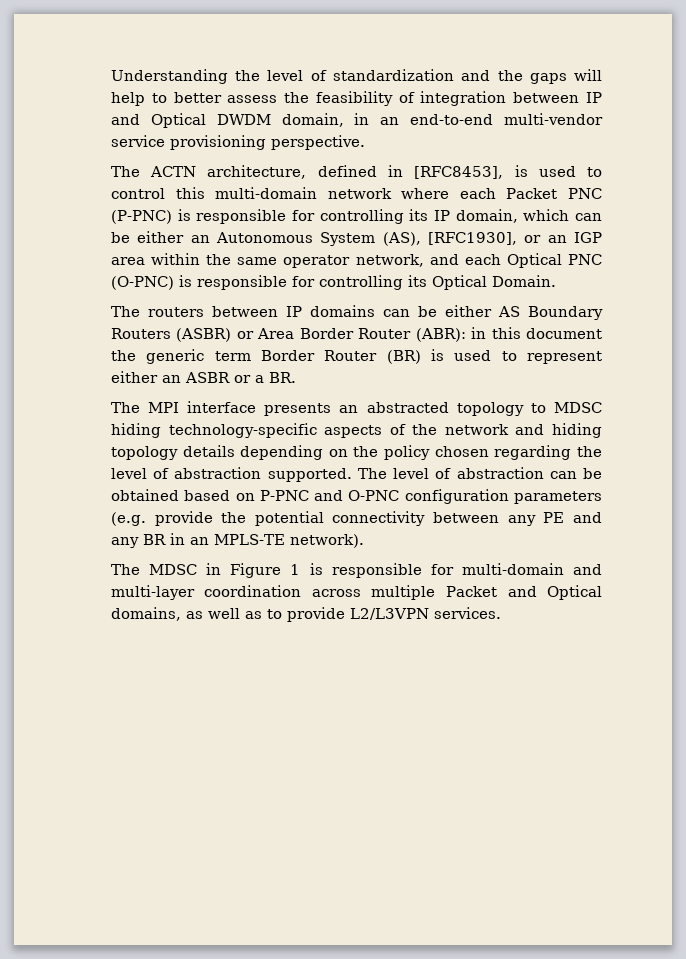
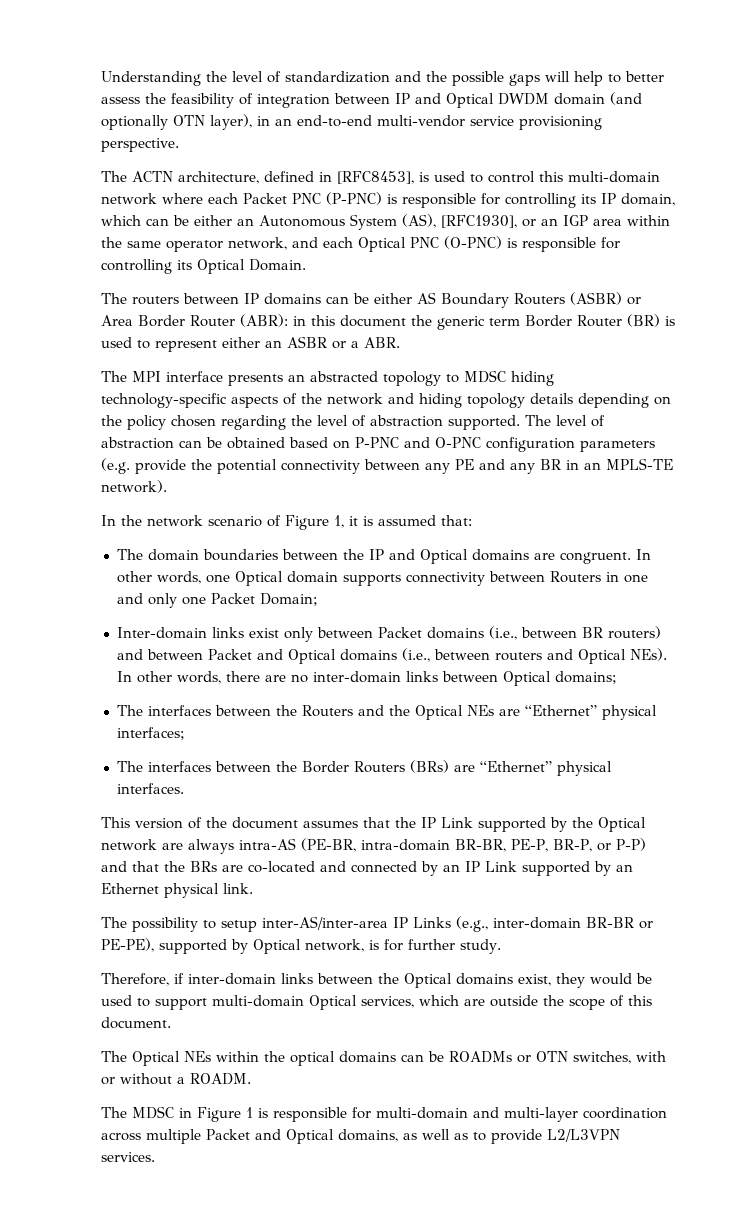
- Understanding the level of standardization and the gaps will help to better assess the feasibility of integration between IP and Optical DWDM domain, in an end-to-end multi-vendor service provisioning perspective.
+ Understanding the level of standardization and the possible gaps will help to better assess the feasibility of integration between IP and Optical DWDM domain (and optionally OTN layer), in an end-to-end multi-vendor service provisioning perspective.
- The routers between IP domains can be either AS Boundary Routers (ASBR) or Area Border Router (ABR): in this document the generic term Border Router (BR) is used to represent either an ASBR or a BR.
+ The routers between IP domains can be either AS Boundary Routers (ASBR) or Area Border Router (ABR): in this document the generic term Border Router (BR) is used to represent either an ASBR or a ABR.
+ In the network scenario of Figure 1, it is assumed that:
+ The domain boundaries between the IP and Optical domains are congruent. In other words, one Optical domain supports connectivity between Routers in one and only one Packet Domain;
+ Inter-domain links exist only between Packet domains (i.e., between BR routers) and between Packet and Optical domains (i.e., between routers and Optical NEs). In other words, there are no inter-domain links between Optical domains;
+ The interfaces between the Routers and the Optical NEs are “Ethernet” physical interfaces;
+ The interfaces between the Border Routers (BRs) are “Ethernet” physical interfaces.
+ This version of the document assumes that the IP Link supported by the Optical network are always intra-AS (PE-BR, intra-domain BR-BR, PE-P, BR-P, or P-P) and that the BRs are co-located and connected by an IP Link supported by an Ethernet physical link.
+ The possibility to setup inter-AS/inter-area IP Links (e.g., inter-domain BR-BR or PE-PE), supported by Optical network, is for further study.
+ Therefore, if inter-domain links between the Optical domains exist, they would be used to support multi-domain Optical services, which are outside the scope of this document.
+ The Optical NEs within the optical domains can be ROADMs or OTN switches, with or without a ROADM.

